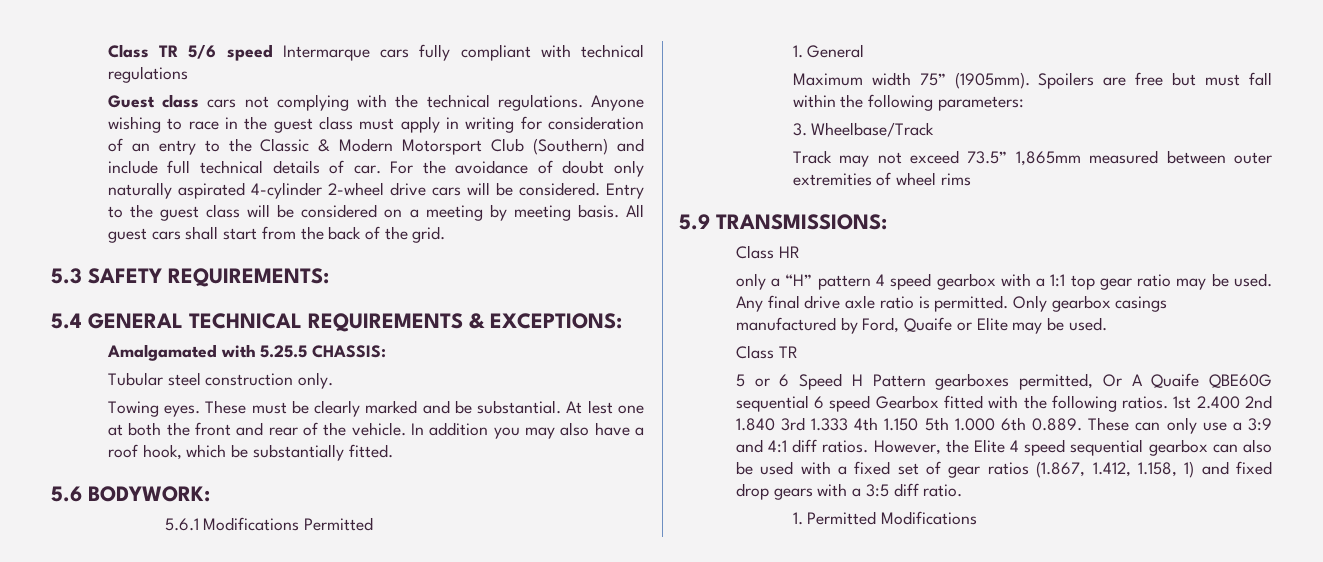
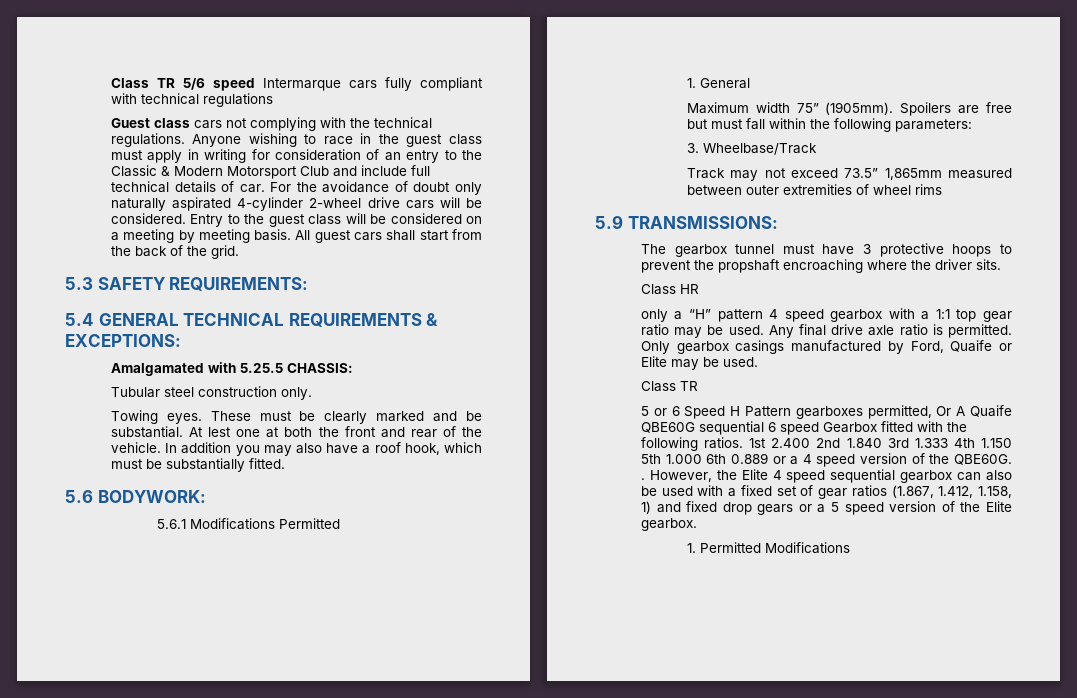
- Anyone wishing to race in the guest class must apply in writing for consideration of an entry to the Classic & Modern Motorsport Club (Southern) and include full technical details of car.
+ Anyone wishing to race in the guest class must apply in writing for consideration of an entry to the Classic & Modern Motorsport Club and include full technical details of car.
- In addition you may also have a roof hook, which be substantially fitted.
+ In addition you may also have a roof hook, which must be substantially fitted.
+ The gearbox tunnel must have 3 protective hoops to prevent the propshaft encroaching where the driver sits.
- 1st 2.400 2nd 1.840 3rd 1.333 4th 1.150 5th 1.000 6th 0.889. These can only use a 3:9 and 4:1 diff ratios.
+ 1st 2.400 2nd 1.840 3rd 1.333 4th 1.150 5th 1.000 6th 0.889 or a 4 speed version of the QBE60G. .
- However, the Elite 4 speed sequential gearbox can also be used with a fixed set of gear ratios (1.867, 1.412, 1.158, 1) and fixed drop gears with a 3:5 diff ratio.
+ However, the Elite 4 speed sequential gearbox can also be used with a fixed set of gear ratios (1.867, 1.412, 1.158, 1) and fixed drop gears or a 5 speed version of the Elite gearbox.

